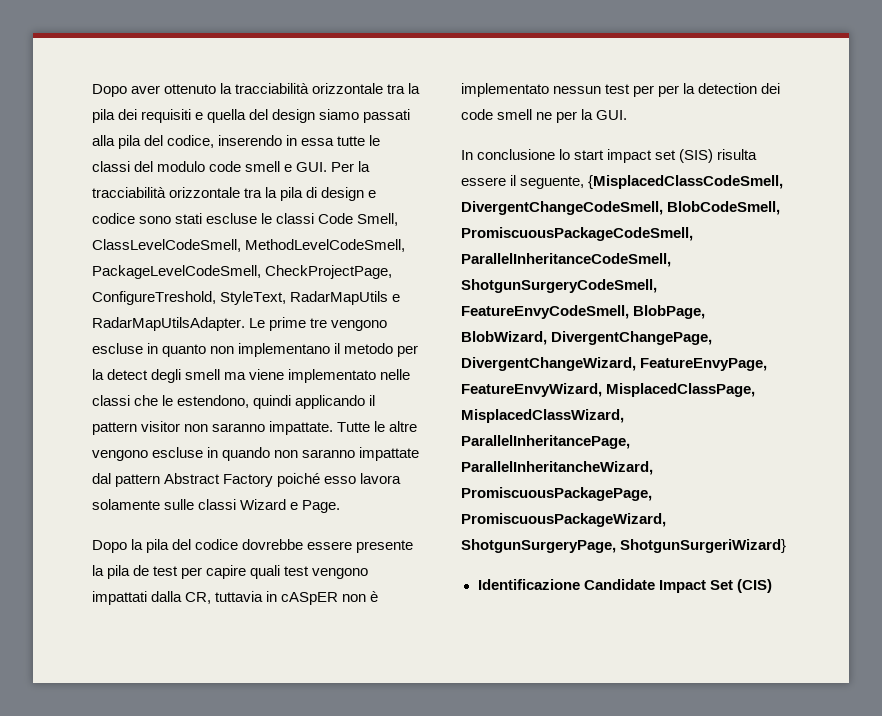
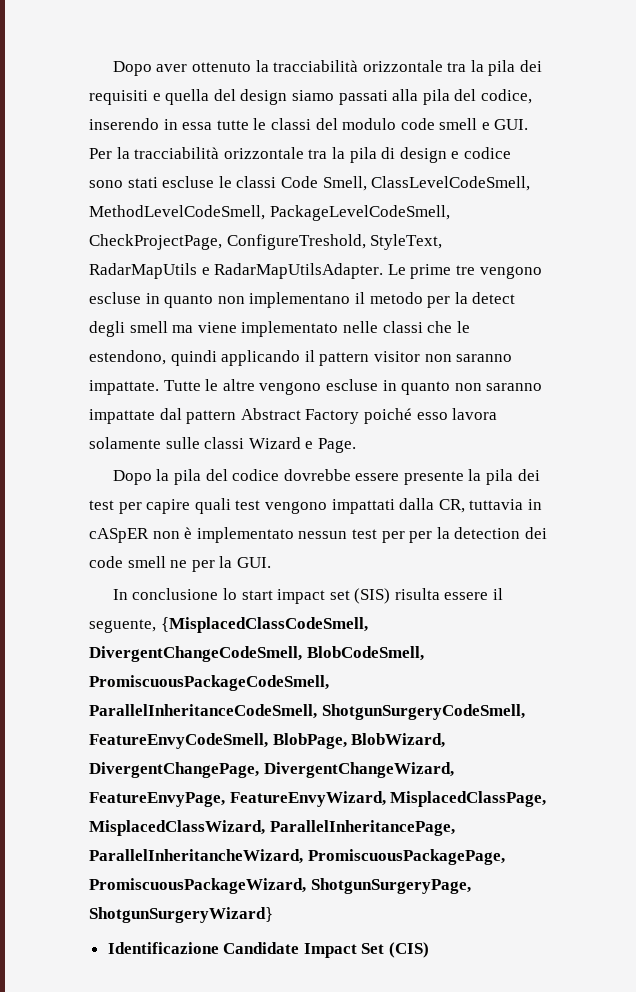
- Tutte le altre vengono escluse in quando non saranno impattate dal pattern Abstract Factory poiché esso lavora solamente sulle classi Wizard e Page.
+ Tutte le altre vengono escluse in quanto non saranno impattate dal pattern Abstract Factory poiché esso lavora solamente sulle classi Wizard e Page.
- Dopo la pila del codice dovrebbe essere presente la pila de test per capire quali test vengono impattati dalla CR, tuttavia in cASpER non è implementato nessun test per per la detection dei code smell ne per la GUI.
+ Dopo la pila del codice dovrebbe essere presente la pila dei test per capire quali test vengono impattati dalla CR, tuttavia in cASpER non è implementato nessun test per per la detection dei code smell ne per la GUI.
- In conclusione lo start impact set (SIS) risulta essere il seguente, {MisplacedClassCodeSmell, DivergentChangeCodeSmell, BlobCodeSmell, PromiscuousPackageCodeSmell, ParallelInheritanceCodeSmell, ShotgunSurgeryCodeSmell, FeatureEnvyCodeSmell, BlobPage, BlobWizard, DivergentChangePage, DivergentChangeWizard, FeatureEnvyPage, FeatureEnvyWizard, MisplacedClassPage, MisplacedClassWizard, ParallelInheritancePage, ParallelInheritancheWizard, PromiscuousPackagePage, PromiscuousPackageWizard, ShotgunSurgeryPage, ShotgunSurgeriWizard}
+ In conclusione lo start impact set (SIS) risulta essere il seguente, {MisplacedClassCodeSmell, DivergentChangeCodeSmell, BlobCodeSmell, PromiscuousPackageCodeSmell, ParallelInheritanceCodeSmell, ShotgunSurgeryCodeSmell, FeatureEnvyCodeSmell, BlobPage, BlobWizard, DivergentChangePage, DivergentChangeWizard, FeatureEnvyPage, FeatureEnvyWizard, MisplacedClassPage, MisplacedClassWizard, ParallelInheritancePage, ParallelInheritancheWizard, PromiscuousPackagePage, PromiscuousPackageWizard, ShotgunSurgeryPage, ShotgunSurgeryWizard}

